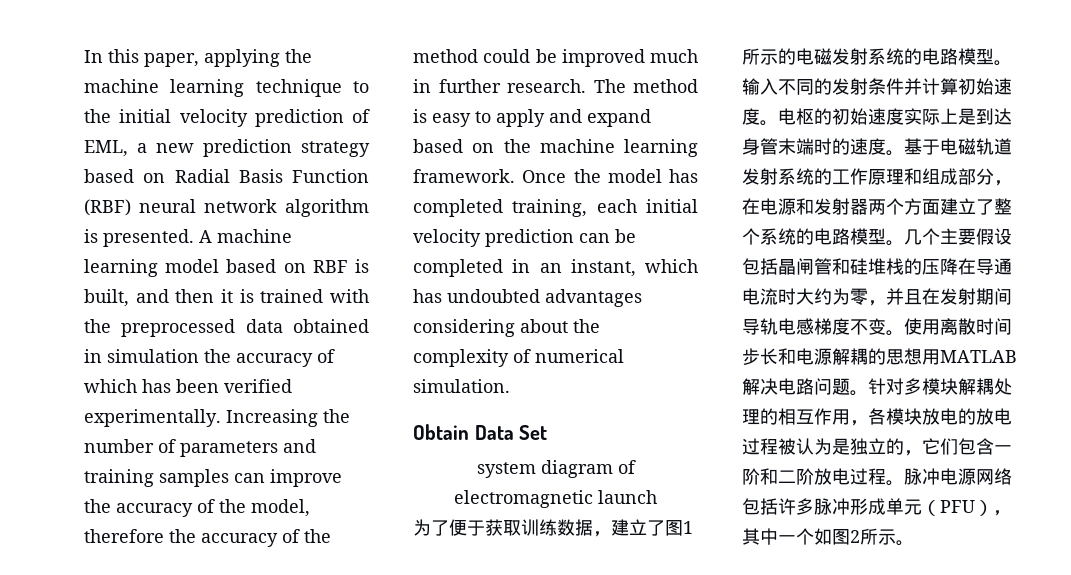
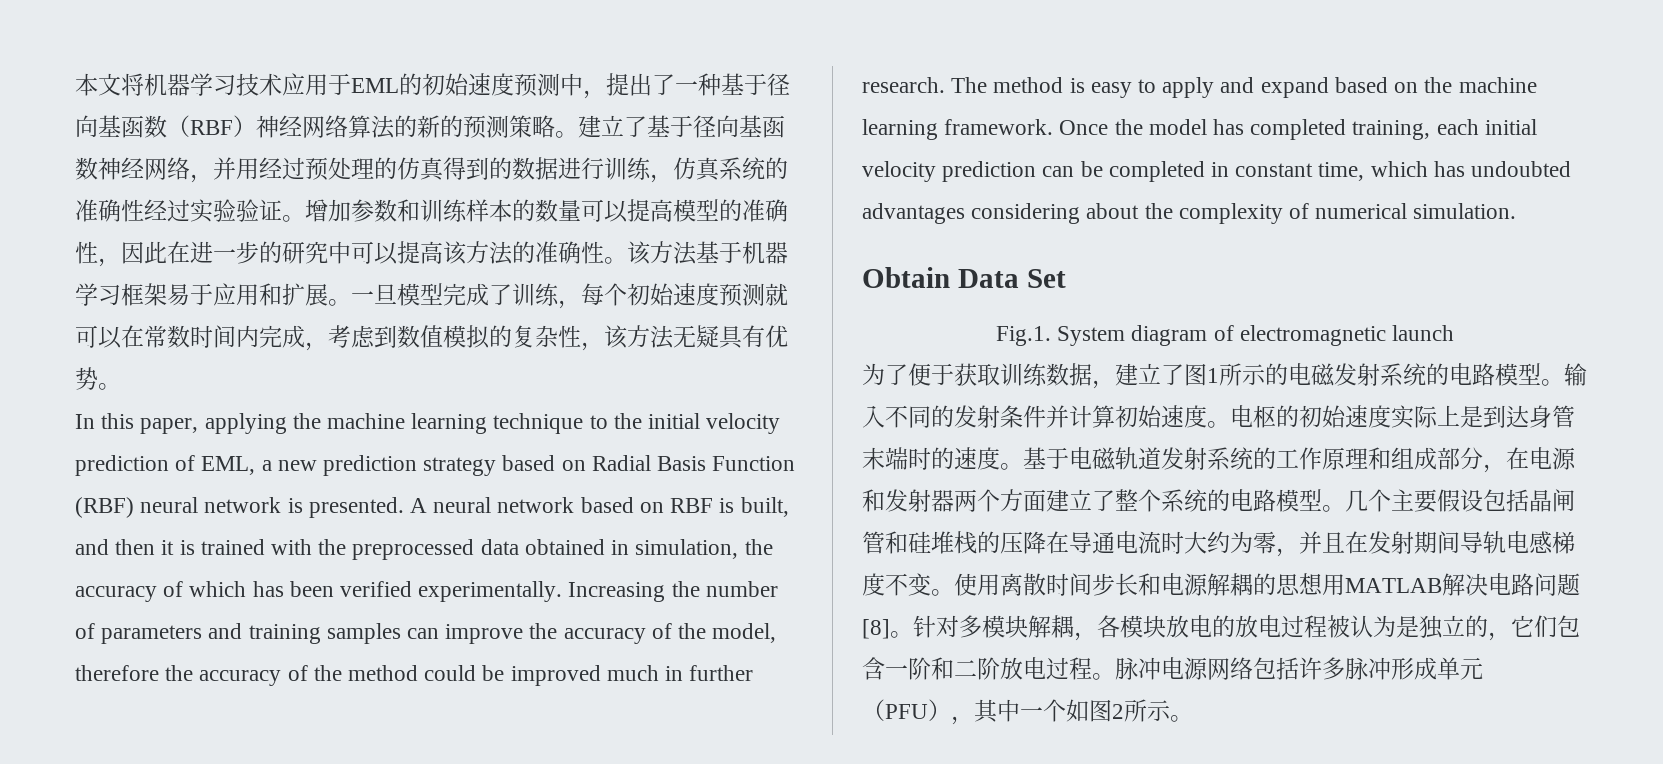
+ 本文将机器学习技术应用于EML的初始速度预测中，提出了一种基于径向基函数（RBF）神经网络算法的新的预测策略。建立了基于径向基函数神经网络，并用经过预处理的仿真得到的数据进行训练，仿真系统的准确性经过实验验证。增加参数和训练样本的数量可以提高模型的准确性，因此在进一步的研究中可以提高该方法的准确性。该方法基于机器学习框架易于应用和扩展。一旦模型完成了训练，每个初始速度预测就可以在常数时间内完成，考虑到数值模拟的复杂性，该方法无疑具有优势。
- In this paper, applying the machine learning technique to the initial velocity prediction of EML, a new prediction strategy based on Radial Basis Function (RBF) neural network algorithm is presented.
+ In this paper, applying the machine learning technique to the initial velocity prediction of EML, a new prediction strategy based on Radial Basis Function (RBF) neural network is presented.
- A machine learning model based on RBF is built, and then it is trained with the preprocessed data obtained in simulation the accuracy of which has been verified experimentally.
+ A neural network based on RBF is built, and then it is trained with the preprocessed data obtained in simulation, the accuracy of which has been verified experimentally.
- Once the model has completed training, each initial velocity prediction can be completed in an instant, which has undoubted advantages considering about the complexity of numerical simulation.
+ Once the model has completed training, each initial velocity prediction can be completed in constant time, which has undoubted advantages considering about the complexity of numerical simulation.
- system diagram of electromagnetic launch
+ Fig.1. System diagram of electromagnetic launch
- 使用离散时间步长和电源解耦的思想用MATLAB解决电路问题。
+ 使用离散时间步长和电源解耦的思想用MATLAB解决电路问题[8]。
- 针对多模块解耦处理的相互作用，各模块放电的放电过程被认为是独立的，它们包含一阶和二阶放电过程。
+ 针对多模块解耦，各模块放电的放电过程被认为是独立的，它们包含一阶和二阶放电过程。

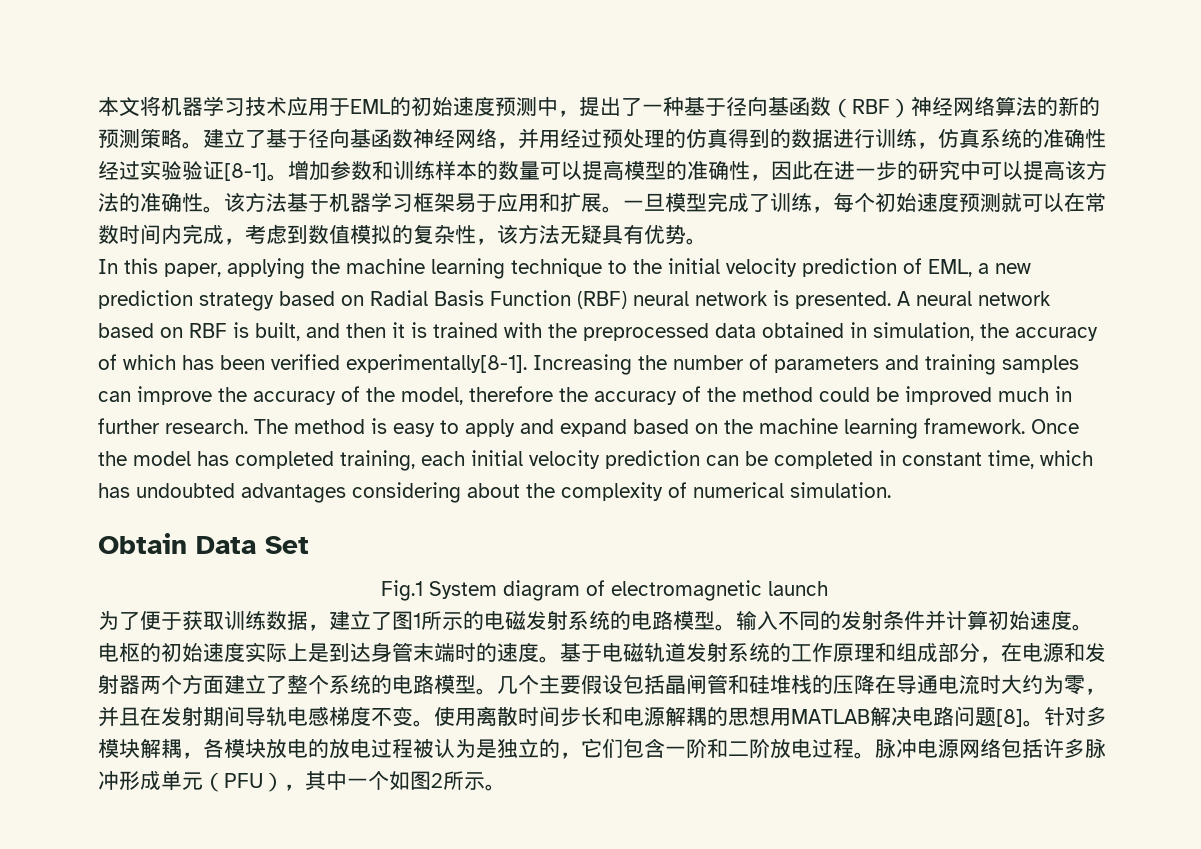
- 建立了基于径向基函数神经网络，并用经过预处理的仿真得到的数据进行训练，仿真系统的准确性经过实验验证。
+ 建立了基于径向基函数神经网络，并用经过预处理的仿真得到的数据进行训练，仿真系统的准确性经过实验验证[8-1]。
- A neural network based on RBF is built, and then it is trained with the preprocessed data obtained in simulation, the accuracy of which has been verified experimentally.
+ A neural network based on RBF is built, and then it is trained with the preprocessed data obtained in simulation, the accuracy of which has been verified experimentally[8-1].
- Fig.1. System diagram of electromagnetic launch
+ Fig.1 System diagram of electromagnetic launch

